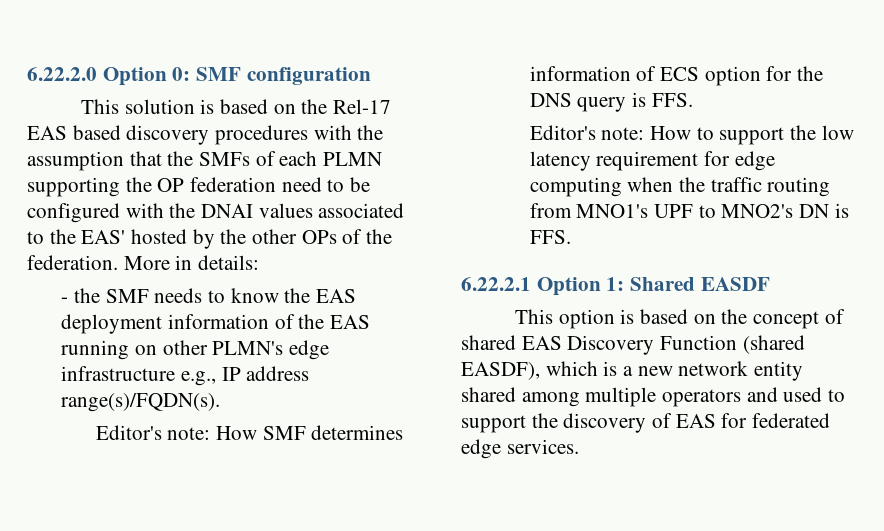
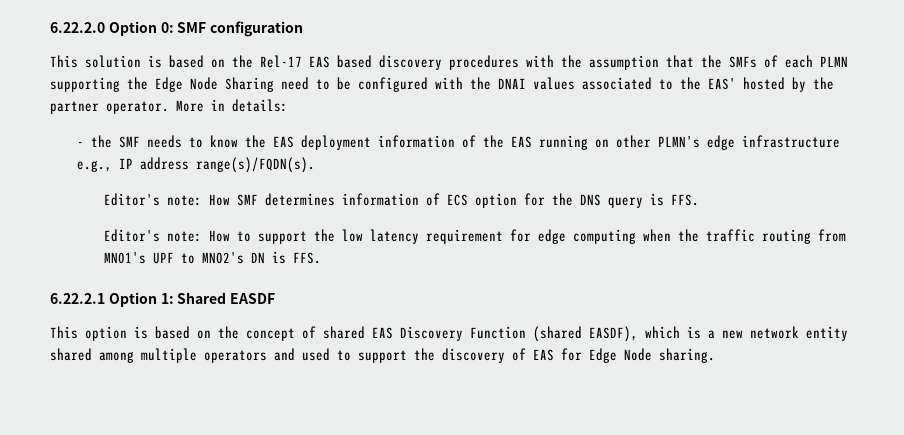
- This solution is based on the Rel-17 EAS based discovery procedures with the assumption that the SMFs of each PLMN supporting the OP federation need to be configured with the DNAI values associated to the EAS' hosted by the other OPs of the federation.
+ This solution is based on the Rel-17 EAS based discovery procedures with the assumption that the SMFs of each PLMN supporting the Edge Node Sharing need to be configured with the DNAI values associated to the EAS' hosted by the partner operator.
- This option is based on the concept of shared EAS Discovery Function (shared EASDF), which is a new network entity shared among multiple operators and used to support the discovery of EAS for federated edge services.
+ This option is based on the concept of shared EAS Discovery Function (shared EASDF), which is a new network entity shared among multiple operators and used to support the discovery of EAS for Edge Node sharing.

